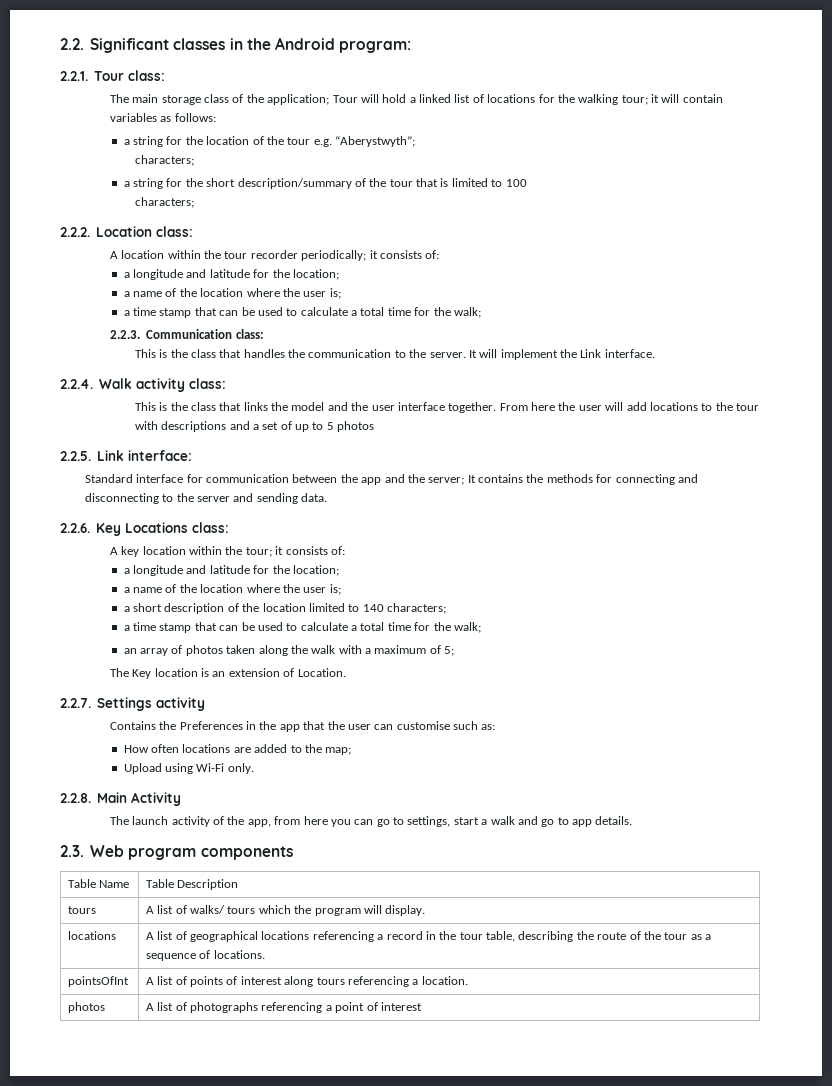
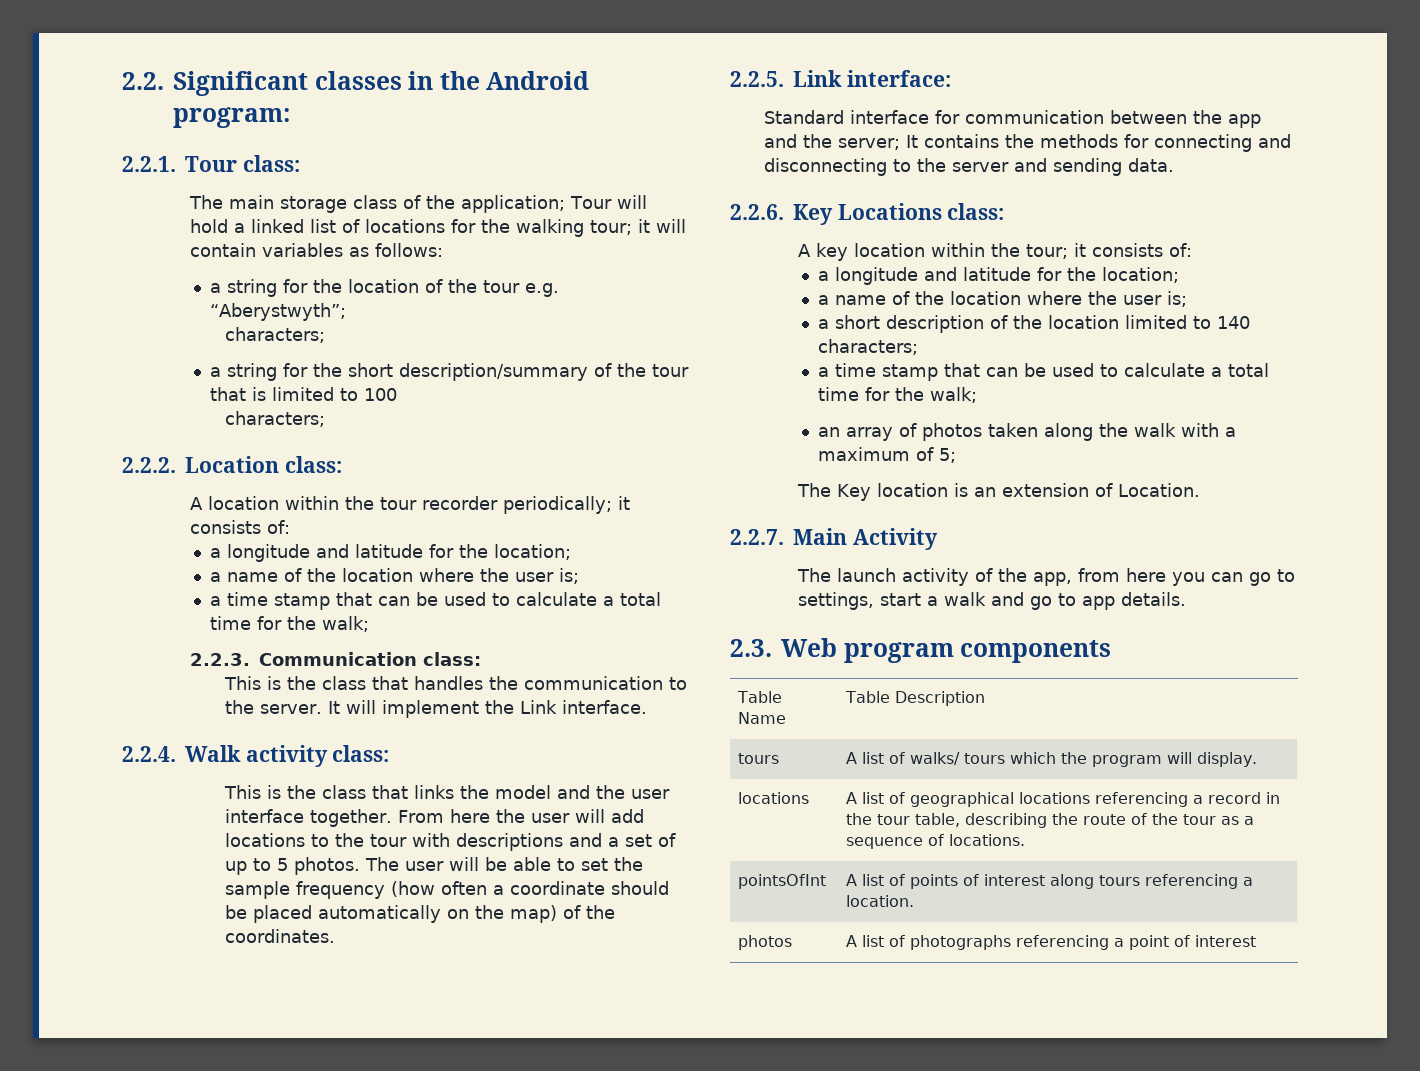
- From here the user will add locations to the tour with descriptions and a set of up to 5 photos
+ From here the user will add locations to the tour with descriptions and a set of up to 5 photos. The user will be able to set the sample frequency (how often a coordinate should be placed automatically on the map) of the coordinates.
- 2.2.7. Settings activity
- Contains the Preferences in the app that the user can customise such as:
- How often locations are added to the map;
- Upload using Wi-Fi only.
- 2.2.8. Main Activity
+ 2.2.7. Main Activity

